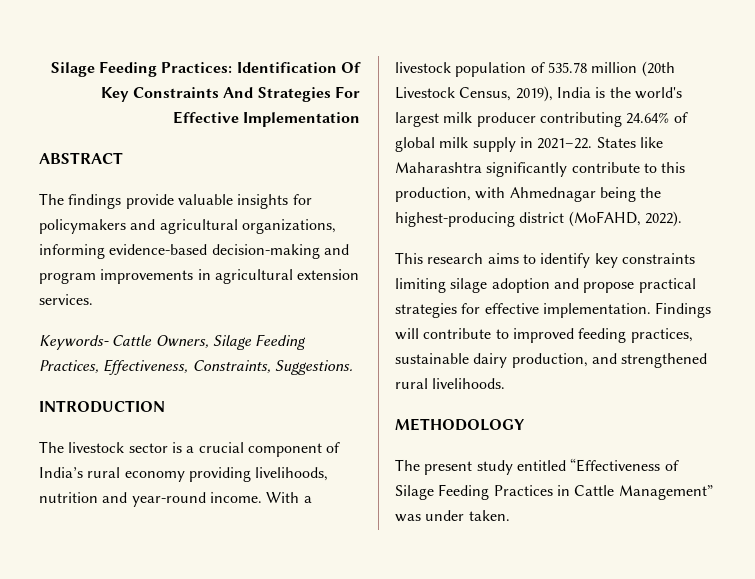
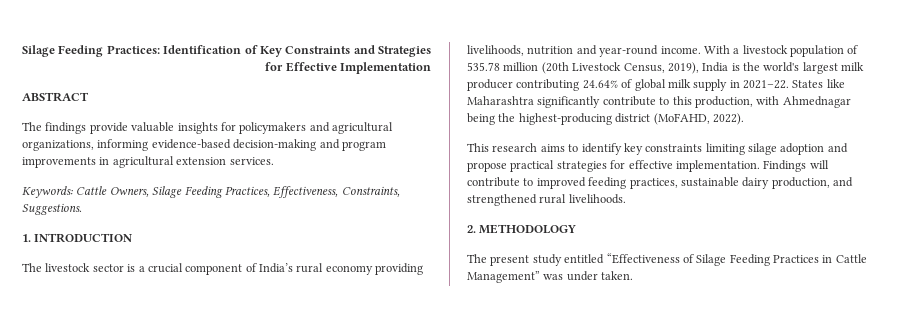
- Silage Feeding Practices: Identification Of Key Constraints And Strategies For Effective Implementation
+ Silage Feeding Practices: Identification of Key Constraints and Strategies for Effective Implementation
- Keywords- Cattle Owners, Silage Feeding Practices, Effectiveness, Constraints, Suggestions.
+ Keywords: Cattle Owners, Silage Feeding Practices, Effectiveness, Constraints, Suggestions.
- INTRODUCTION
+ 1. INTRODUCTION
- METHODOLOGY
+ 2. METHODOLOGY

